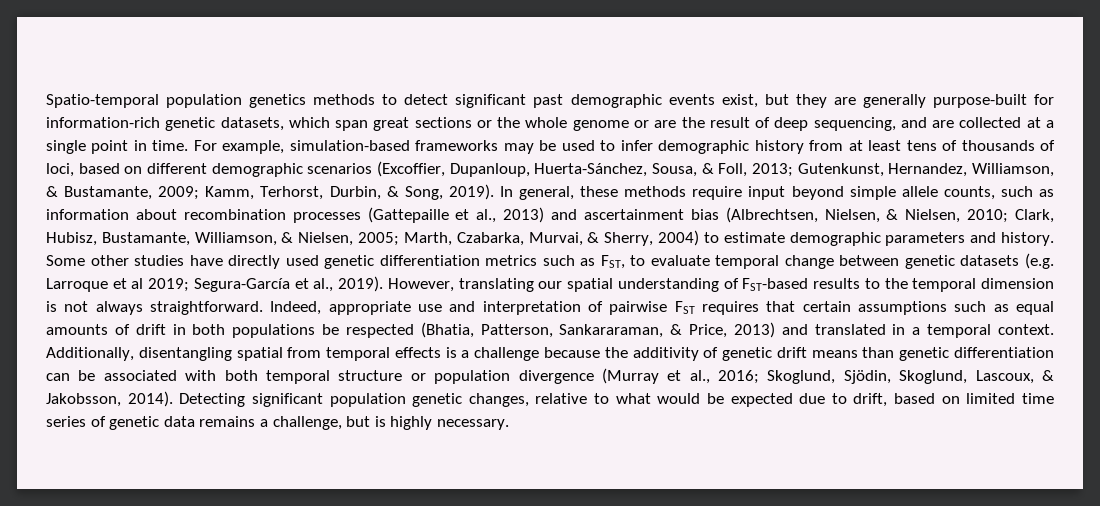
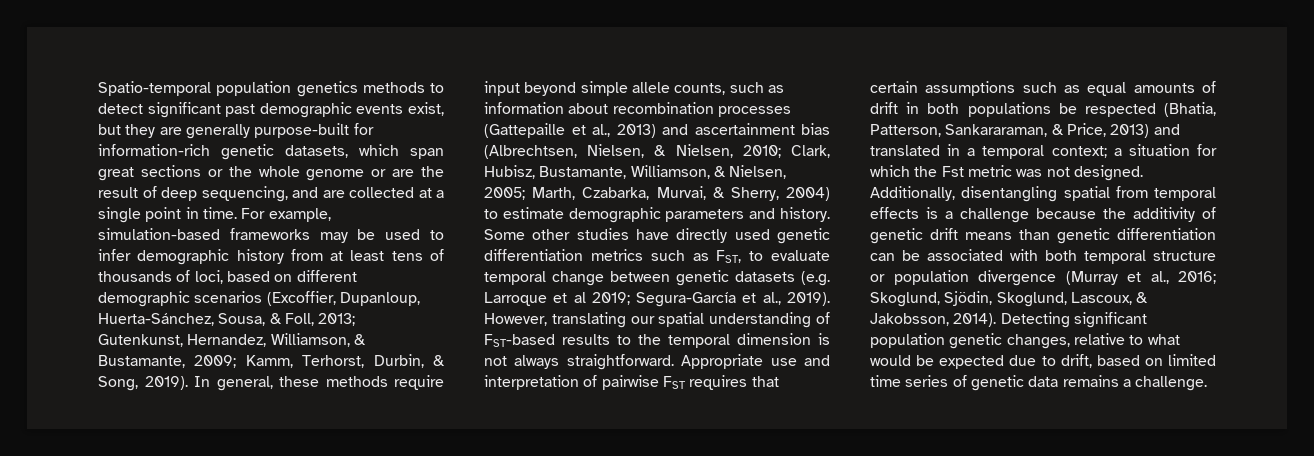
- Indeed, appropriate use and interpretation of pairwise FST requires that certain assumptions such as equal amounts of drift in both populations be respected (Bhatia, Patterson, Sankararaman, & Price, 2013) and translated in a temporal context.
+ Appropriate use and interpretation of pairwise FST requires that certain assumptions such as equal amounts of drift in both populations be respected (Bhatia, Patterson, Sankararaman, & Price, 2013) and translated in a temporal context; a situation for which the Fst metric was not designed.
- Detecting significant population genetic changes, relative to what would be expected due to drift, based on limited time series of genetic data remains a challenge, but is highly necessary.
+ Detecting significant population genetic changes, relative to what would be expected due to drift, based on limited time series of genetic data remains a challenge.

